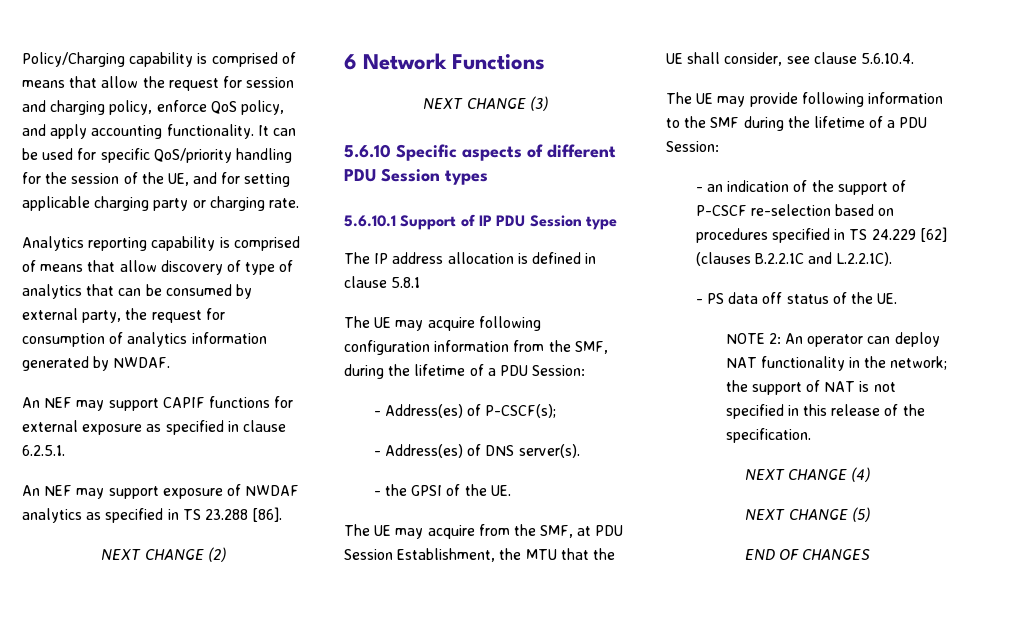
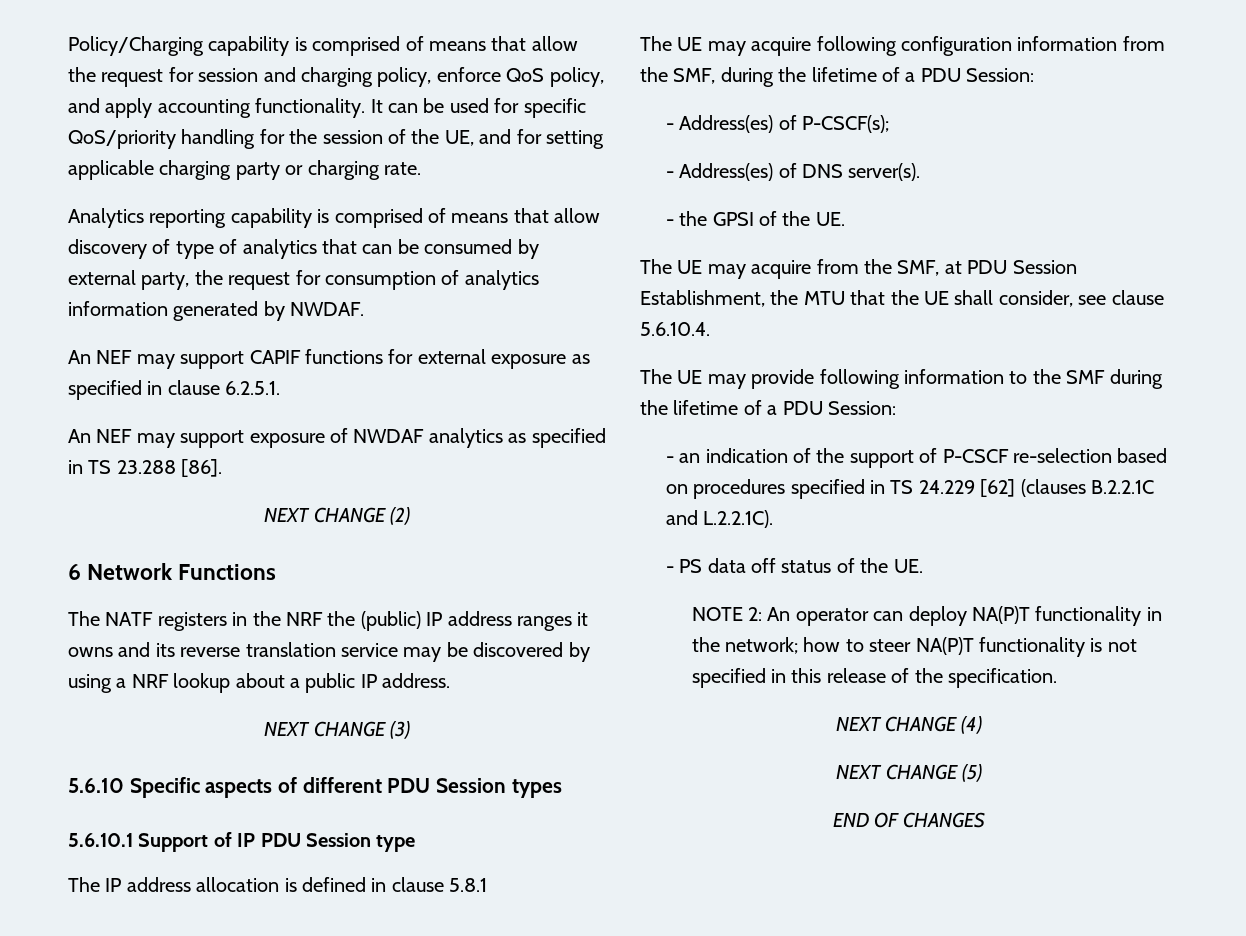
+ The NATF registers in the NRF the (public) IP address ranges it owns and its reverse translation service may be discovered by using a NRF lookup about a public IP address.
- NOTE 2: An operator can deploy NAT functionality in the network; the support of NAT is not specified in this release of the specification.
+ NOTE 2: An operator can deploy NA(P)T functionality in the network; how to steer NA(P)T functionality is not specified in this release of the specification.

